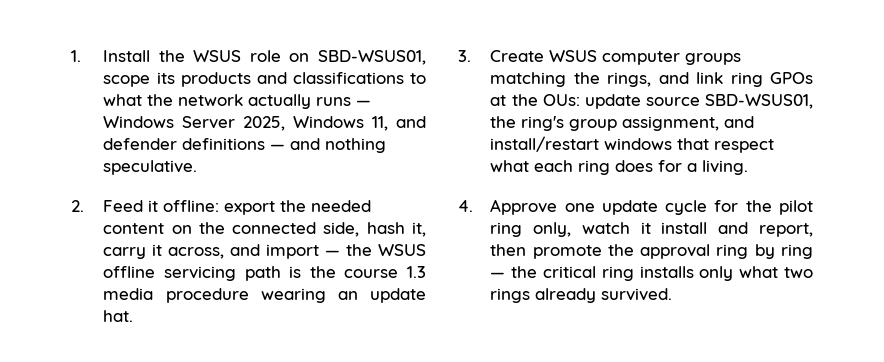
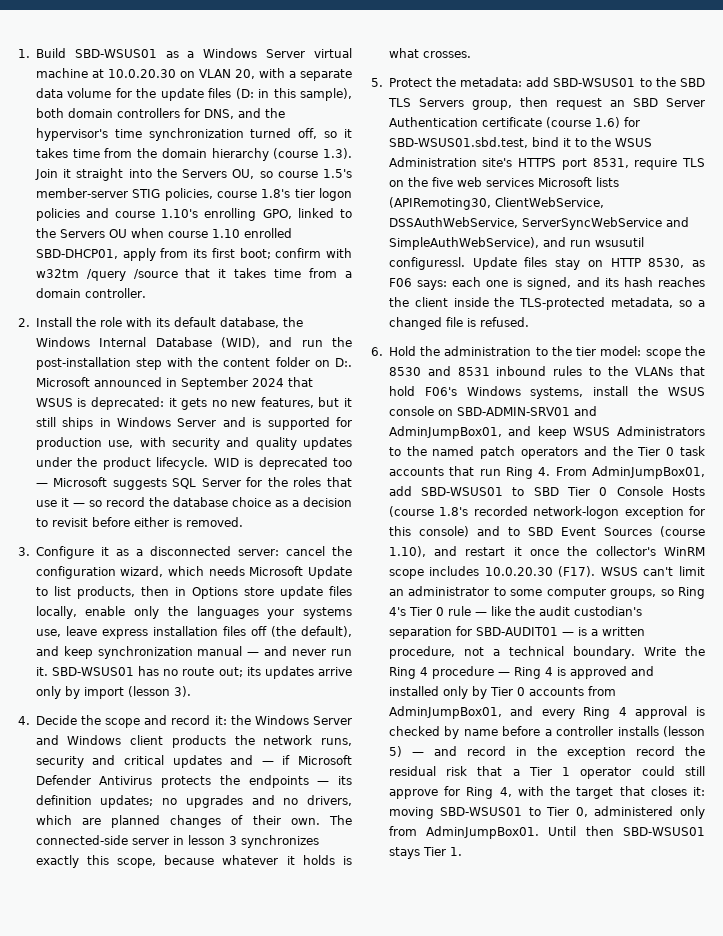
- 1. Install the WSUS role on SBD-WSUS01, scope its products and classifications to what the network actually runs — Windows Server 2025, Windows 11, and defender definitions — and nothing speculative.
- 2. Feed it offline: export the needed content on the connected side, hash it, carry it across, and import — the WSUS offline servicing path is the course 1.3 media procedure wearing an update hat.
- 3. Create WSUS computer groups matching the rings, and link ring GPOs at the OUs: update source SBD-WSUS01, the ring's group assignment, and install/restart windows that respect what each ring does for a living.
- 4. Approve one update cycle for the pilot ring only, watch it install and report, then promote the approval ring by ring — the critical ring installs only what two rings already survived.
+ 1. Build SBD-WSUS01 as a Windows Server virtual machine at 10.0.20.30 on VLAN 20, with a separate data volume for the update files (D: in this sample), both domain controllers for DNS, and the hypervisor's time synchronization turned off, so it takes time from the domain hierarchy (course 1.3). Join it straight into the Servers OU, so course 1.5's member-server STIG policies, course 1.8's tier logon policies and course 1.10's enrolling GPO, linked to the Servers OU when course 1.10 enrolled SBD-DHCP01, apply from its first boot; confirm with w32tm /query /source that it takes time from a domain controller.
+ 2. Install the role with its default database, the Windows Internal Database (WID), and run the post-installation step with the content folder on D:. Microsoft announced in September 2024 that WSUS is deprecated: it gets no new features, but it still ships in Windows Server and is supported for production use, with security and quality updates under the product lifecycle. WID is deprecated too — Microsoft suggests SQL Server for the roles that use it — so record the database choice as a decision to revisit before either is removed.
+ 3. Configure it as a disconnected server: cancel the configuration wizard, which needs Microsoft Update to list products, then in Options store update files locally, enable only the languages your systems use, leave express installation files off (the default), and keep synchronization manual — and never run it. SBD-WSUS01 has no route out; its updates arrive only by import (lesson 3).
+ 4. Decide the scope and record it: the Windows Server and Windows client products the network runs, security and critical updates and — if Microsoft Defender Antivirus protects the endpoints — its definition updates; no upgrades and no drivers, which are planned changes of their own. The connected-side server in lesson 3 synchronizes exactly this scope, because whatever it holds is what crosses.
+ 5. Protect the metadata: add SBD-WSUS01 to the SBD TLS Servers group, then request an SBD Server Authentication certificate (course 1.6) for SBD-WSUS01.sbd.test, bind it to the WSUS Administration site's HTTPS port 8531, require TLS on the five web services Microsoft lists (APIRemoting30, ClientWebService, DSSAuthWebService, ServerSyncWebService and SimpleAuthWebService), and run wsusutil configuressl. Update files stay on HTTP 8530, as F06 says: each one is signed, and its hash reaches the client inside the TLS-protected metadata, so a changed file is refused.
+ 6. Hold the administration to the tier model: scope the 8530 and 8531 inbound rules to the VLANs that hold F06's Windows systems, install the WSUS console on SBD-ADMIN-SRV01 and AdminJumpBox01, and keep WSUS Administrators to the named patch operators and the Tier 0 task accounts that run Ring 4. From AdminJumpBox01, add SBD-WSUS01 to SBD Tier 0 Console Hosts (course 1.8's recorded network-logon exception for this console) and to SBD Event Sources (course 1.10), and restart it once the collector's WinRM scope includes 10.0.20.30 (F17). WSUS can't limit an administrator to some computer groups, so Ring 4's Tier 0 rule — like the audit custodian's separation for SBD-AUDIT01 — is a written procedure, not a technical boundary. Write the Ring 4 procedure — Ring 4 is approved and installed only by Tier 0 accounts from AdminJumpBox01, and every Ring 4 approval is checked by name before a controller installs (lesson 5) — and record in the exception record the residual risk that a Tier 1 operator could still approve for Ring 4, with the target that closes it: moving SBD-WSUS01 to Tier 0, administered only from AdminJumpBox01. Until then SBD-WSUS01 stays Tier 1.

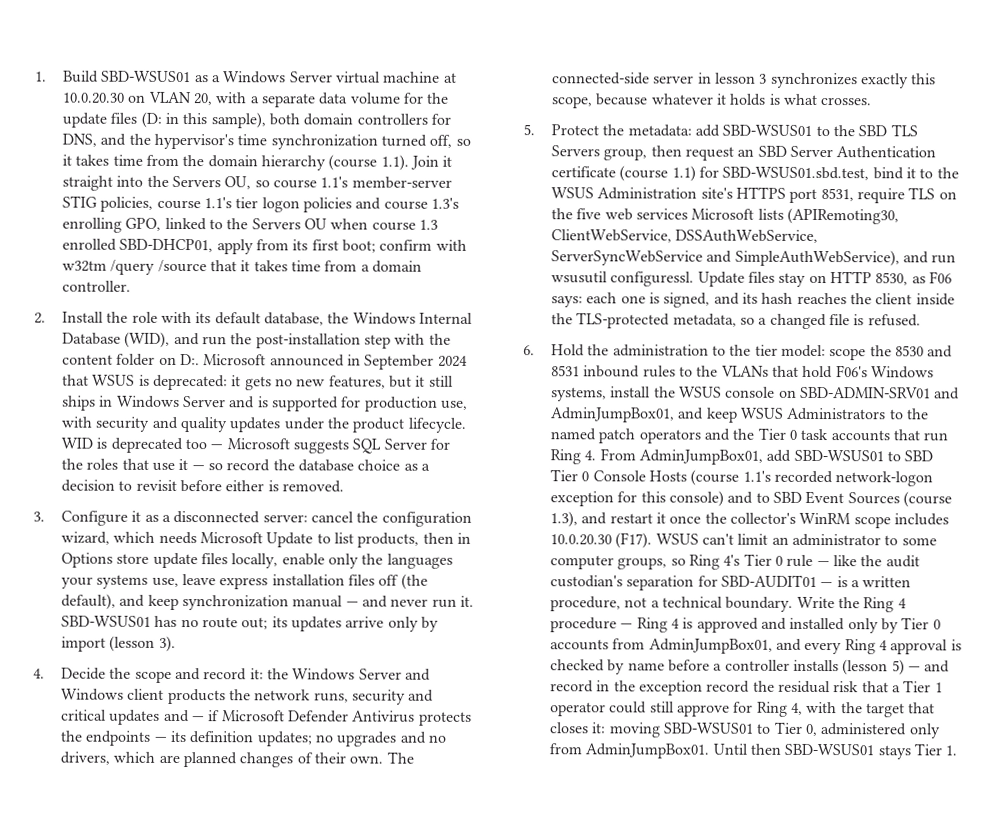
- in this sample), both domain controllers for DNS, and the hypervisor's time synchronization turned off, so it takes time from the domain hierarchy (course 1.3). Join it straight into the Servers OU, so course 1.5's member-server STIG policies, course 1.8's tier logon policies and course 1.10's enrolling GPO, linked to the Servers OU when course 1.10 enrolled SBD-DHCP01, apply from its first boot;
+ in this sample), both domain controllers for DNS, and the hypervisor's time synchronization turned off, so it takes time from the domain hierarchy (course 1.1). Join it straight into the Servers OU, so course 1.1's member-server STIG policies, course 1.1's tier logon policies and course 1.3's enrolling GPO, linked to the Servers OU when course 1.3 enrolled SBD-DHCP01, apply from its first boot;
- 5. Protect the metadata: add SBD-WSUS01 to the SBD TLS Servers group, then request an SBD Server Authentication certificate (course 1.6) for SBD-WSUS01.sbd.test, bind it to the WSUS Administration site's HTTPS port 8531, require TLS on the five web services Microsoft lists (APIRemoting30, ClientWebService, DSSAuthWebService, ServerSyncWebService and SimpleAuthWebService), and run wsusutil configuressl.
+ 5. Protect the metadata: add SBD-WSUS01 to the SBD TLS Servers group, then request an SBD Server Authentication certificate (course 1.1) for SBD-WSUS01.sbd.test, bind it to the WSUS Administration site's HTTPS port 8531, require TLS on the five web services Microsoft lists (APIRemoting30, ClientWebService, DSSAuthWebService, ServerSyncWebService and SimpleAuthWebService), and run wsusutil configuressl.
- scope the 8530 and 8531 inbound rules to the VLANs that hold F06's Windows systems, install the WSUS console on SBD-ADMIN-SRV01 and AdminJumpBox01, and keep WSUS Administrators to the named patch operators and the Tier 0 task accounts that run Ring 4. From AdminJumpBox01, add SBD-WSUS01 to SBD Tier 0 Console Hosts (course 1.8's recorded network-logon exception for this console) and to SBD Event Sources (course 1.10), and restart it once the collector's WinRM scope includes 10.0.20.30 (F17).
+ scope the 8530 and 8531 inbound rules to the VLANs that hold F06's Windows systems, install the WSUS console on SBD-ADMIN-SRV01 and AdminJumpBox01, and keep WSUS Administrators to the named patch operators and the Tier 0 task accounts that run Ring 4. From AdminJumpBox01, add SBD-WSUS01 to SBD Tier 0 Console Hosts (course 1.1's recorded network-logon exception for this console) and to SBD Event Sources (course 1.3), and restart it once the collector's WinRM scope includes 10.0.20.30 (F17).

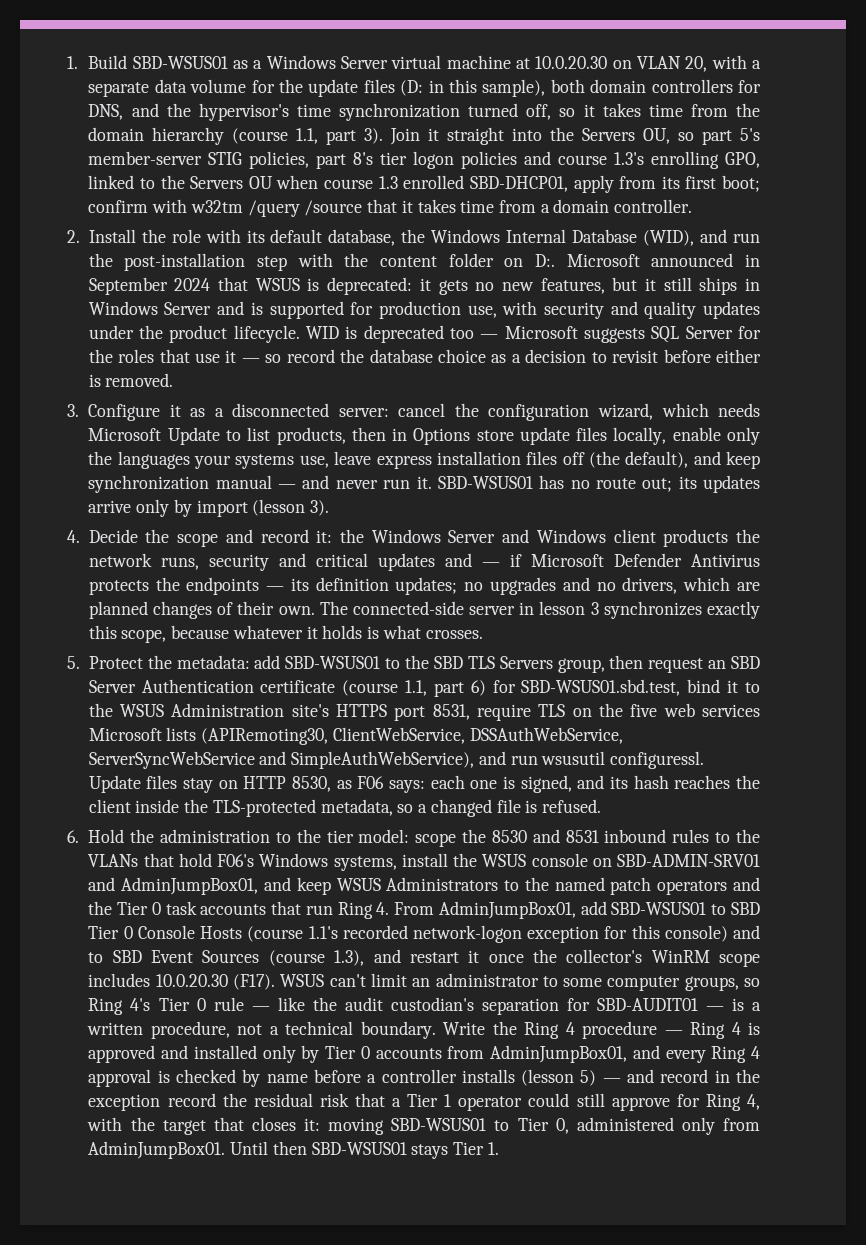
- in this sample), both domain controllers for DNS, and the hypervisor's time synchronization turned off, so it takes time from the domain hierarchy (course 1.1). Join it straight into the Servers OU, so course 1.1's member-server STIG policies, course 1.1's tier logon policies and course 1.3's enrolling GPO, linked to the Servers OU when course 1.3 enrolled SBD-DHCP01, apply from its first boot;
+ in this sample), both domain controllers for DNS, and the hypervisor's time synchronization turned off, so it takes time from the domain hierarchy (course 1.1, part 3). Join it straight into the Servers OU, so part 5's member-server STIG policies, part 8's tier logon policies and course 1.3's enrolling GPO, linked to the Servers OU when course 1.3 enrolled SBD-DHCP01, apply from its first boot;
- 5. Protect the metadata: add SBD-WSUS01 to the SBD TLS Servers group, then request an SBD Server Authentication certificate (course 1.1) for SBD-WSUS01.sbd.test, bind it to the WSUS Administration site's HTTPS port 8531, require TLS on the five web services Microsoft lists (APIRemoting30, ClientWebService, DSSAuthWebService, ServerSyncWebService and SimpleAuthWebService), and run wsusutil configuressl.
+ 5. Protect the metadata: add SBD-WSUS01 to the SBD TLS Servers group, then request an SBD Server Authentication certificate (course 1.1, part 6) for SBD-WSUS01.sbd.test, bind it to the WSUS Administration site's HTTPS port 8531, require TLS on the five web services Microsoft lists (APIRemoting30, ClientWebService, DSSAuthWebService, ServerSyncWebService and SimpleAuthWebService), and run wsusutil configuressl.

